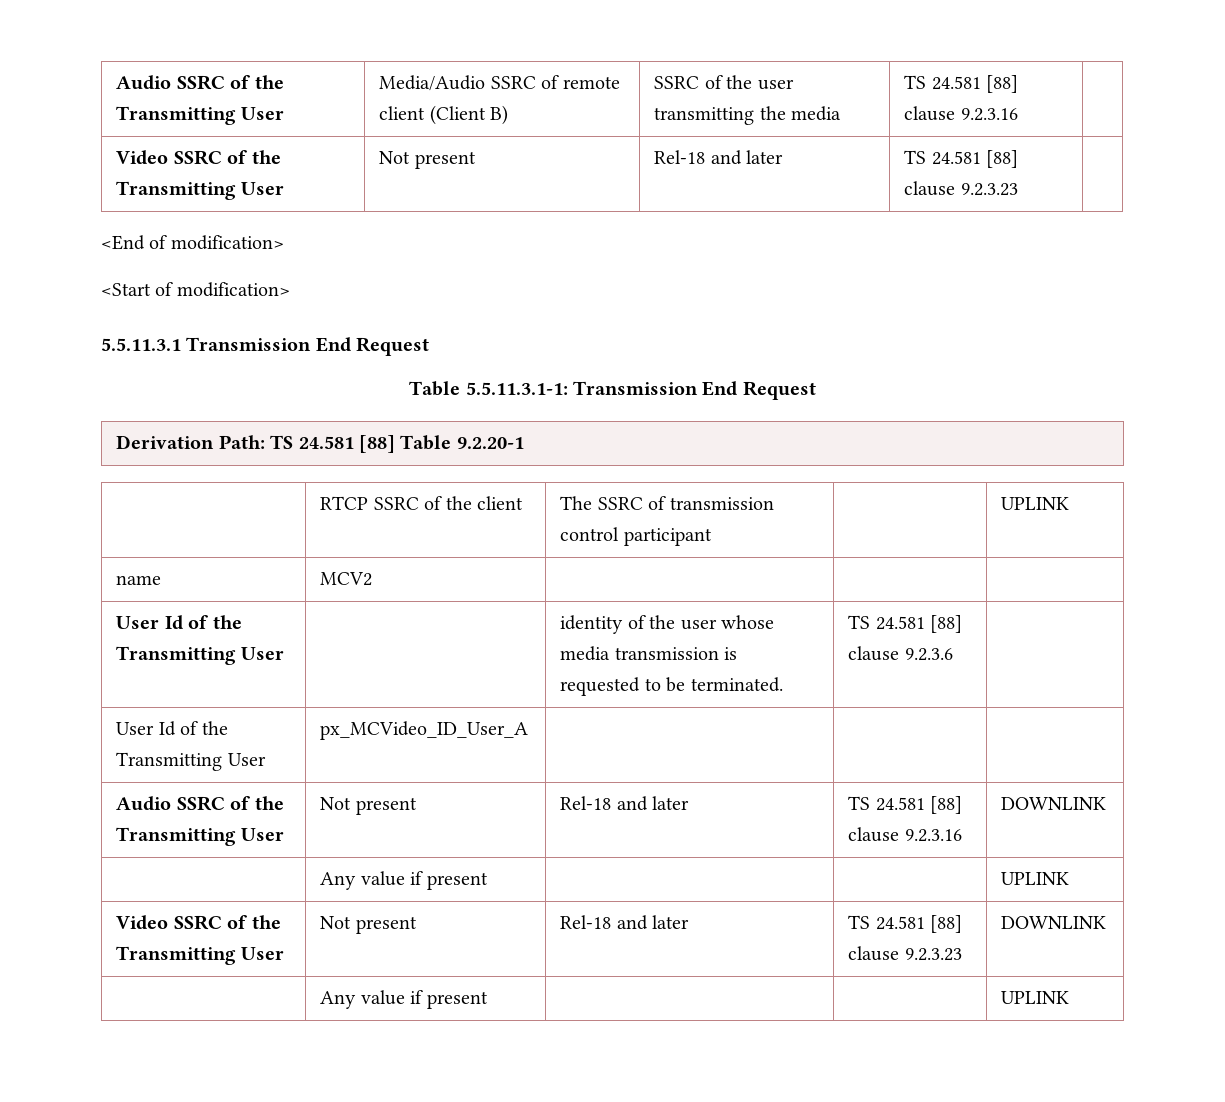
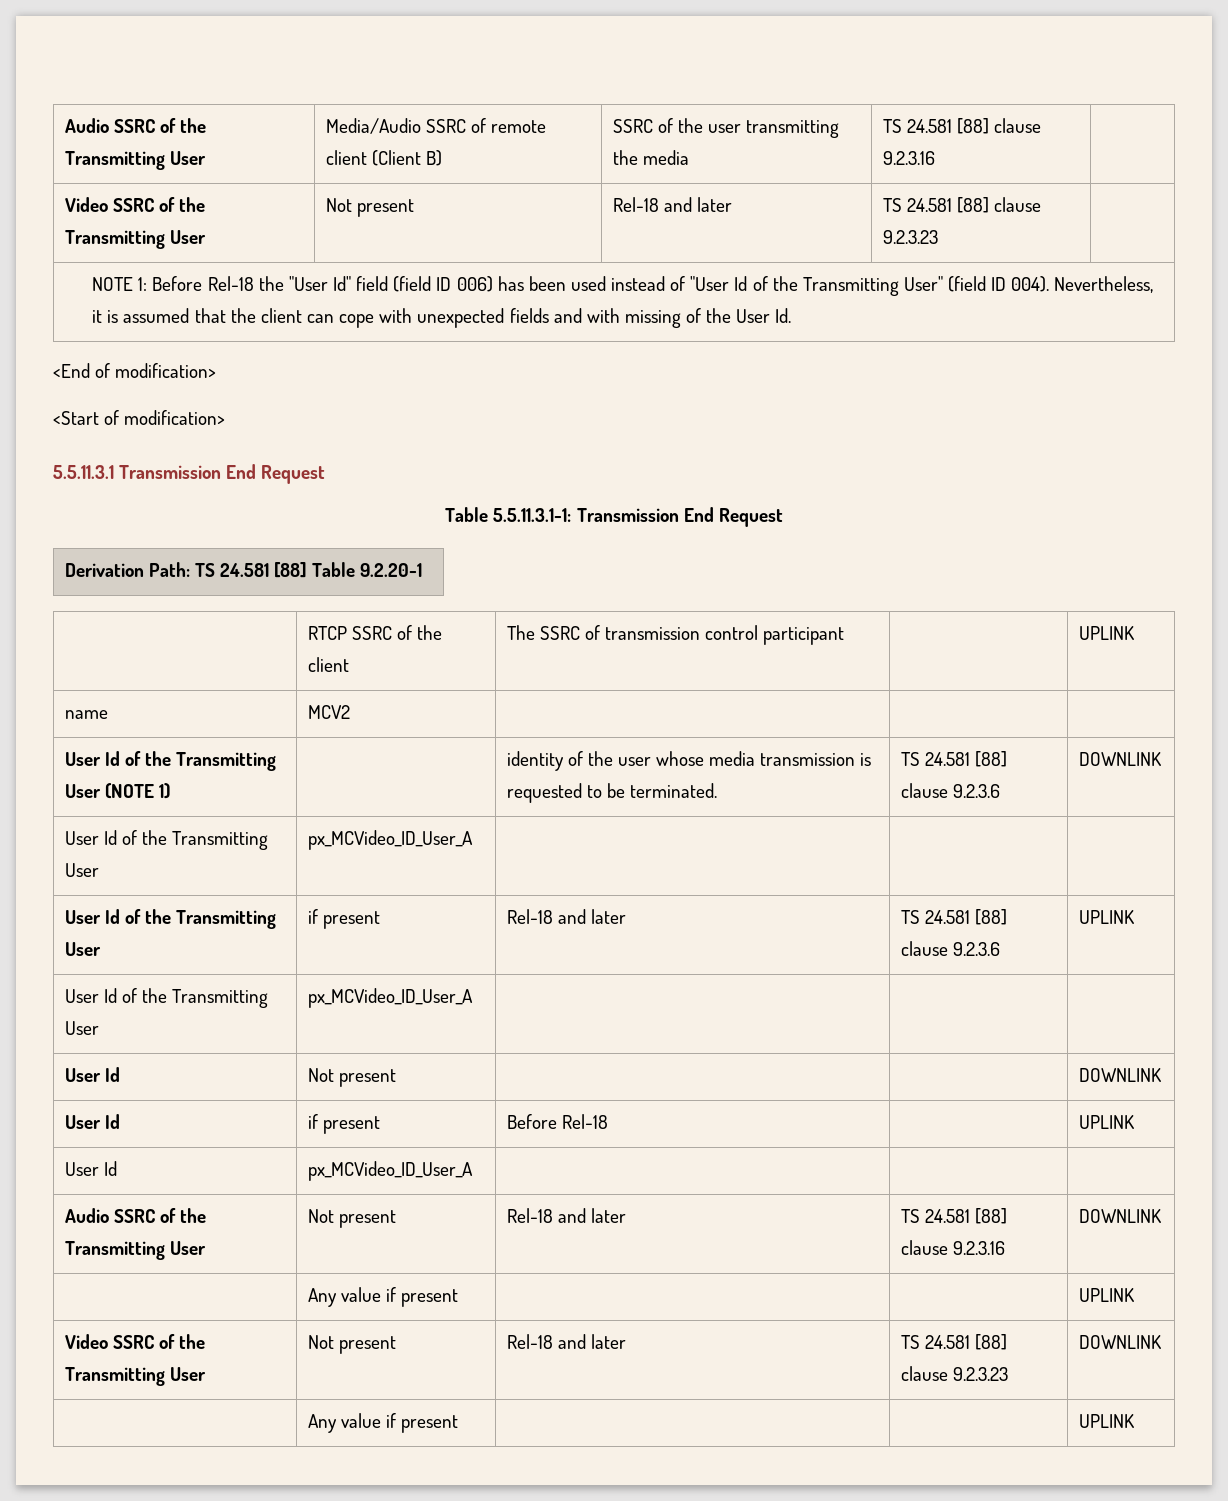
+ NOTE 1: Before Rel-18 the "User Id" field (field ID 006) has been used instead of "User Id of the Transmitting User" (field ID 004). Nevertheless, it is assumed that the client can cope with unexpected fields and with missing of the User Id.
- User Id of the Transmitting User | | identity of the user whose media transmission is requested to be terminated. | TS 24.581 [88] clause 9.2.3.6 |
+ User Id of the Transmitting User (NOTE 1) | | identity of the user whose media transmission is requested to be terminated. | TS 24.581 [88] clause 9.2.3.6 | DOWNLINK
  User Id of the Transmitting User | px_MCVideo_ID_User_A | | |
+ User Id of the Transmitting User | if present | Rel-18 and later | TS 24.581 [88] clause 9.2.3.6 | UPLINK
+ User Id of the Transmitting User | px_MCVideo_ID_User_A | | |
+ User Id | Not present | | | DOWNLINK
+ User Id | if present | Before Rel-18 | | UPLINK
+ User Id | px_MCVideo_ID_User_A | | |

